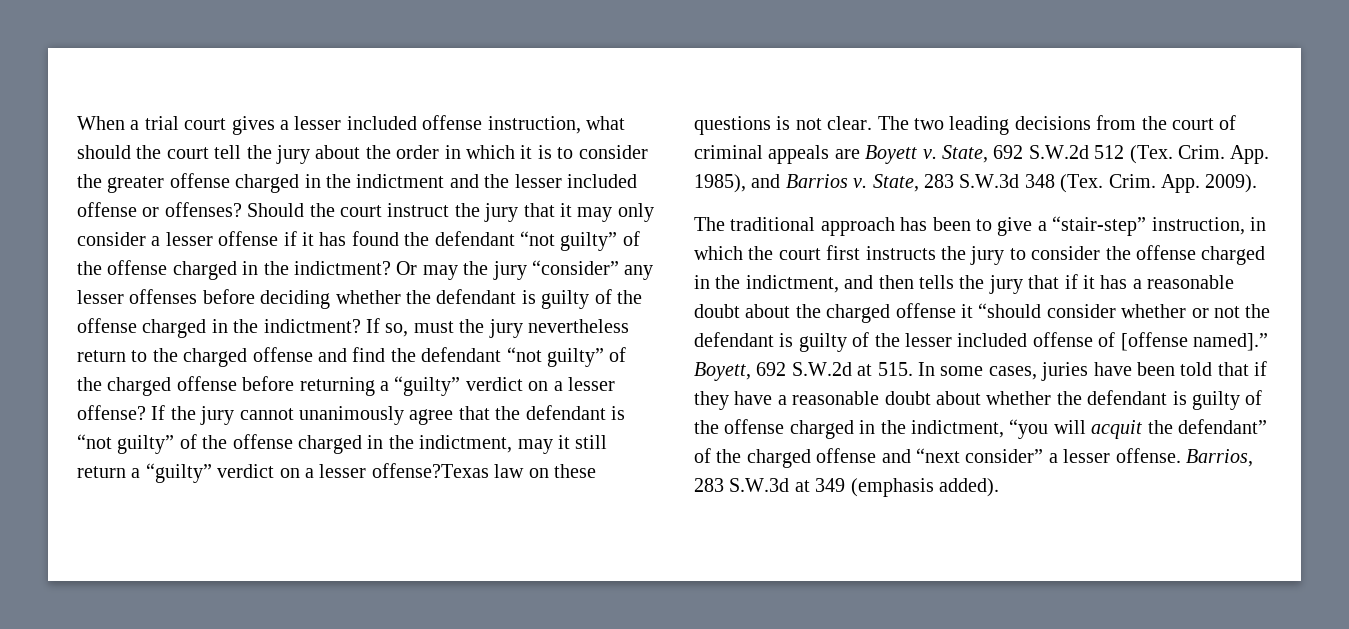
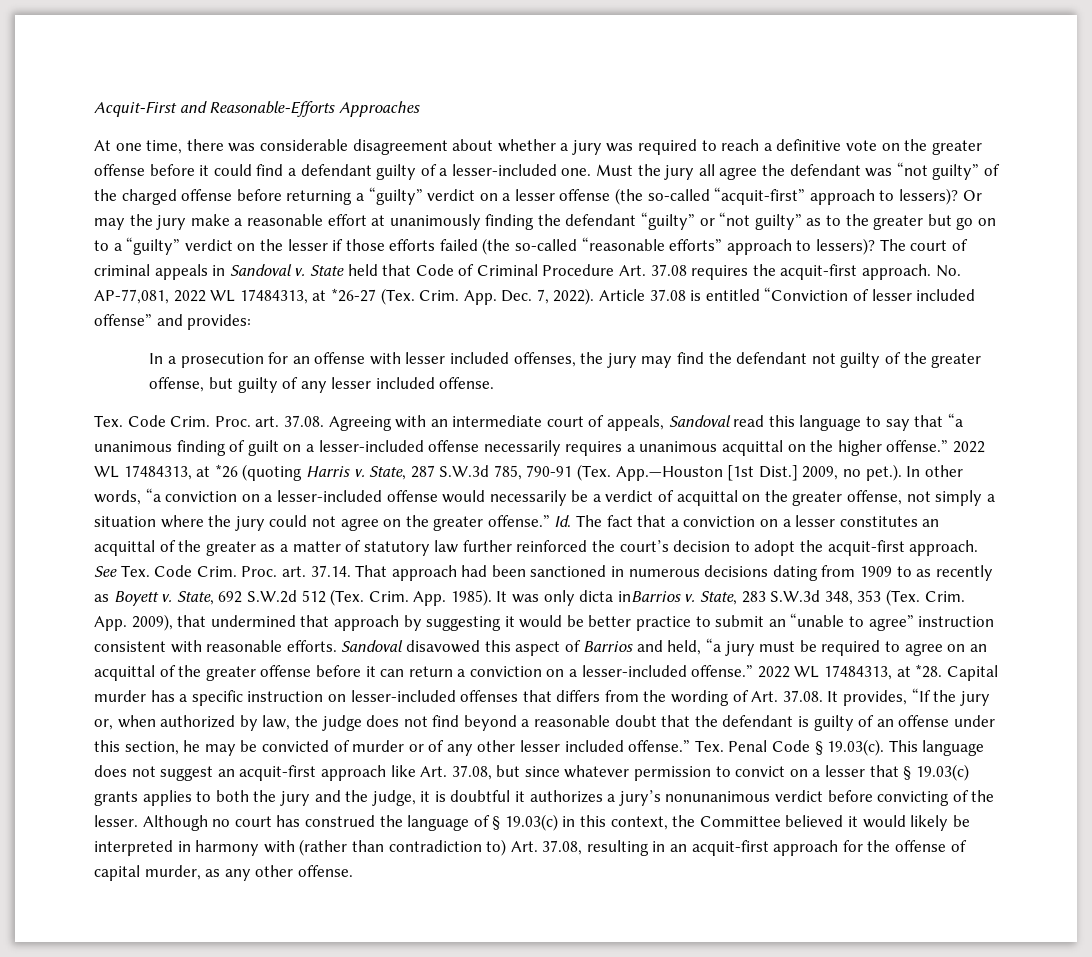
- When a trial court gives a lesser included offense instruction, what should the court tell the jury about the order in which it is to consider the greater offense charged in the indictment and the lesser included offense or offenses? Should the court instruct the jury that it may only consider a lesser offense if it has found the defendant “not guilty” of the offense charged in the indictment? Or may the jury “consider” any lesser offenses before deciding whether the defendant is guilty of the offense charged in the indictment? If so, must the jury nevertheless return to the charged offense and find the defendant “not guilty” of the charged offense before returning a “guilty” verdict on a lesser offense? If the jury cannot unanimously agree that the defendant is “not guilty” of the offense charged in the indictment, may it still return a “guilty” verdict on a lesser offense?Texas law on these questions is not clear. The two leading decisions from the court of criminal appeals are Boyett v.
+ Acquit-First and Reasonable-Efforts Approaches
+ At one time, there was considerable disagreement about whether a jury was required to reach a definitive vote on the greater offense before it could find a defendant guilty of a lesser-included one. Must the jury all agree the defendant was “not guilty” of the charged offense before returning a “guilty” verdict on a lesser offense (the so-called “acquit-first” approach to lessers)? Or may the jury make a reasonable effort at unanimously finding the defendant “guilty” or “not guilty” as to the greater but go on to a “guilty” verdict on the lesser if those efforts failed (the so-called “reasonable efforts” approach to lessers)? The court of criminal appeals in Sandoval v. State held that Code of Criminal Procedure Art. 37.08 requires the acquit-first approach. No. AP-77,081, 2022 WL 17484313, at *26-27 (Tex. Crim. App. Dec. 7, 2022). Article 37.08 is entitled “Conviction of lesser included offense” and provides:
+ In a prosecution for an offense with lesser included offenses, the jury may find the defendant not guilty of the greater offense, but guilty of any lesser included offense.
+ Tex. Code Crim. Proc. art. 37.08. Agreeing with an intermediate court of appeals, Sandoval read this language to say that “a unanimous finding of guilt on a lesser-included offense necessarily requires a unanimous acquittal on the higher offense.” 2022 WL 17484313, at *26 (quoting Harris v. State, 287 S.W.3d 785, 790-91 (Tex. App.—Houston [1st Dist.] 2009, no pet.). In other words, “a conviction on a lesser-included offense would necessarily be a verdict of acquittal on the greater offense, not simply a situation where the jury could not agree on the greater offense.” Id. The fact that a conviction on a lesser constitutes an acquittal of the greater as a matter of statutory law further reinforced the court’s decision to adopt the acquit-first approach. See Tex. Code Crim. Proc. art. 37.14. That approach had been sanctioned in numerous decisions dating from 1909 to as recently as Boyett v.
- App. 1985), and Barrios v.
+ App. 1985). It was only dicta inBarrios v.
- State, 283 S.W.3d 348 (Tex. Crim. App. 2009).
- The traditional approach has been to give a “stair-step” instruction, in which the court first instructs the jury to consider the offense charged in the indictment, and then tells the jury that if it has a reasonable doubt about the charged offense it “should consider whether or not the defendant is guilty of the lesser included offense of [offense named].” Boyett, 692 S.W.2d at 515. In some cases, juries have been told that if they have a reasonable doubt about whether the defendant is guilty of the offense charged in the indictment, “you will acquit the defendant” of the charged offense and “next consider” a lesser offense. Barrios, 283 S.W.3d at 349 (emphasis added).
+ State, 283 S.W.3d 348, 353 (Tex. Crim. App. 2009), that undermined that approach by suggesting it would be better practice to submit an “unable to agree” instruction consistent with reasonable efforts. Sandoval disavowed this aspect of Barrios and held, “a jury must be required to agree on an acquittal of the greater offense before it can return a conviction on a lesser-included offense.” 2022 WL 17484313, at *28. Capital murder has a specific instruction on lesser-included offenses that differs from the wording of Art. 37.08. It provides, “If the jury or, when authorized by law, the judge does not find beyond a reasonable doubt that the defendant is guilty of an offense under this section, he may be convicted of murder or of any other lesser included offense.” Tex. Penal Code § 19.03(c). This language does not suggest an acquit-first approach like Art. 37.08, but since whatever permission to convict on a lesser that § 19.03(c) grants applies to both the jury and the judge, it is doubtful it authorizes a jury’s nonunanimous verdict before convicting of the lesser. Although no court has construed the language of § 19.03(c) in this context, the Committee believed it would likely be interpreted in harmony with (rather than contradiction to) Art. 37.08, resulting in an acquit-first approach for the offense of capital murder, as any other offense.

